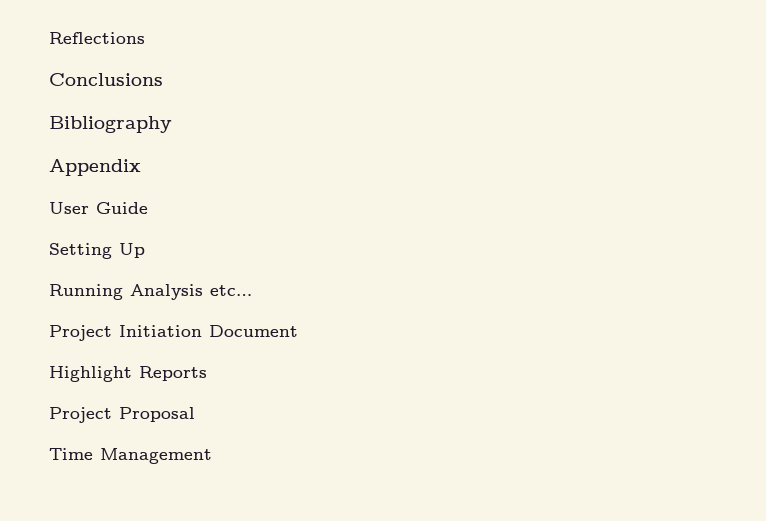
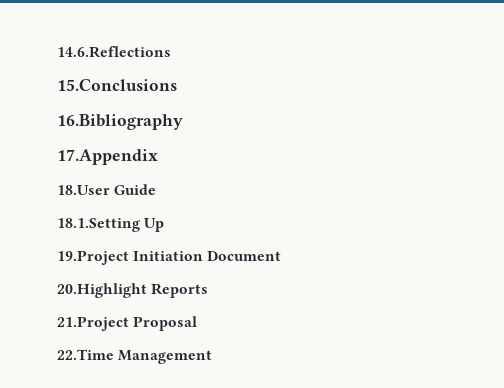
- Reflections
- Conclusions
- Bibliography
- Appendix
- User Guide
+ 14.6.Reflections
+ 15.Conclusions
+ 16.Bibliography
+ 17.Appendix
+ 18.User Guide
- Setting Up
+ 18.1.Setting Up
- Running Analysis etc…
- Project Initiation Document
+ 19.Project Initiation Document
- Highlight Reports
+ 20.Highlight Reports
- Project Proposal
+ 21.Project Proposal
- Time Management
+ 22.Time Management

